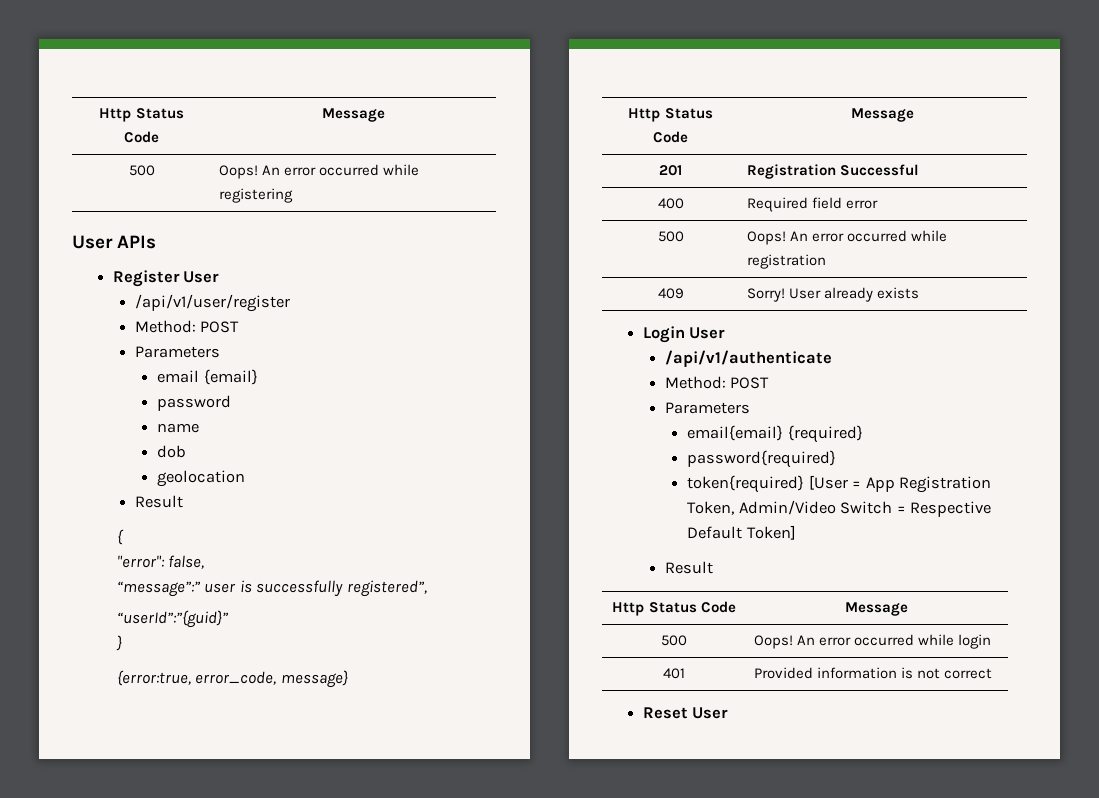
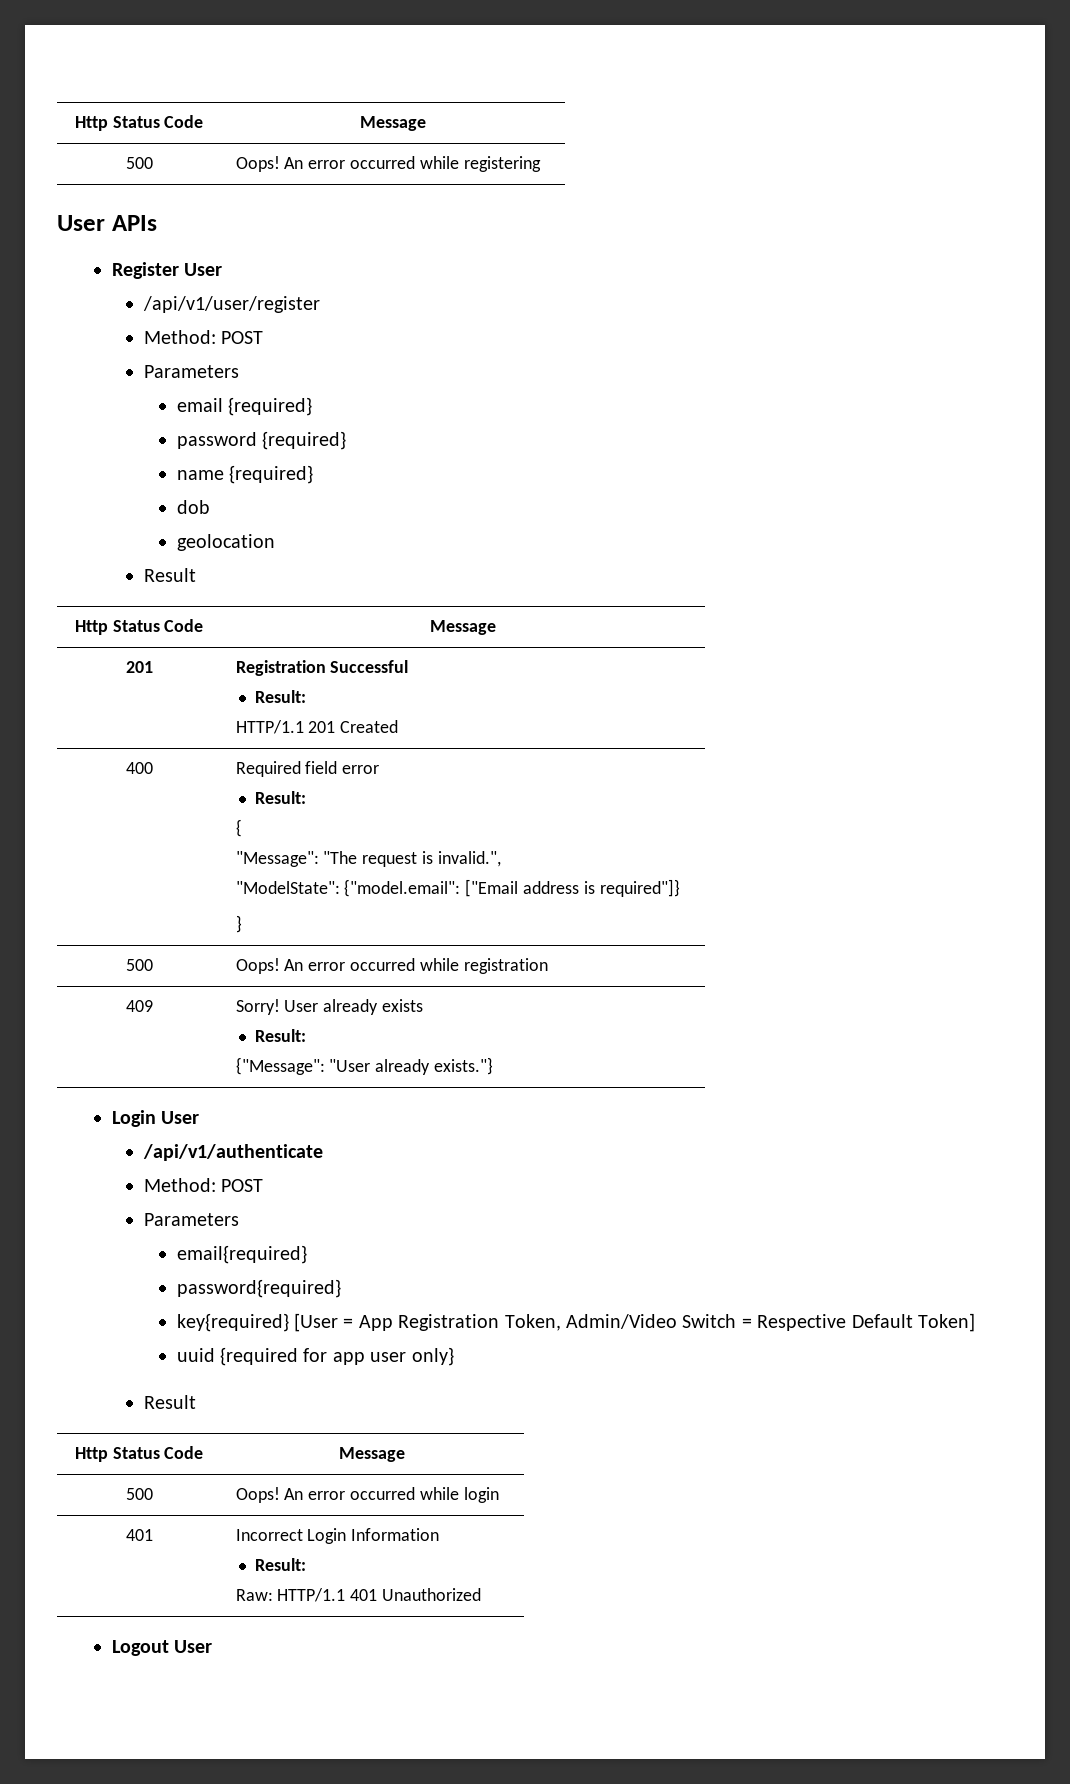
- email {email}
+ email {required}
- password
+ password {required}
- name
+ name {required}
- {
- "error": false,
- “message”:” user is successfully registered”,
- “userId”:”{guid}”
- }
- {error:true, error_code, message}
  201 | Registration Successful
+ Result:
+ HTTP/1.1 201 Created
  400 | Required field error
+ Result:
+ {
+ "Message": "The request is invalid.",
+ "ModelState": {"model.email": ["Email address is required"]}
+ }
  409 | Sorry! User already exists
+ Result:
+ {"Message": "User already exists."}
- email{email} {required}
+ email{required}
- token{required} [User = App Registration Token, Admin/Video Switch = Respective Default Token]
+ key{required} [User = App Registration Token, Admin/Video Switch = Respective Default Token]
+ uuid {required for app user only}
- 401 | Provided information is not correct
- Reset User
+ 401 | Incorrect Login Information
+ Result:
+ Raw: HTTP/1.1 401 Unauthorized
+ Logout User

